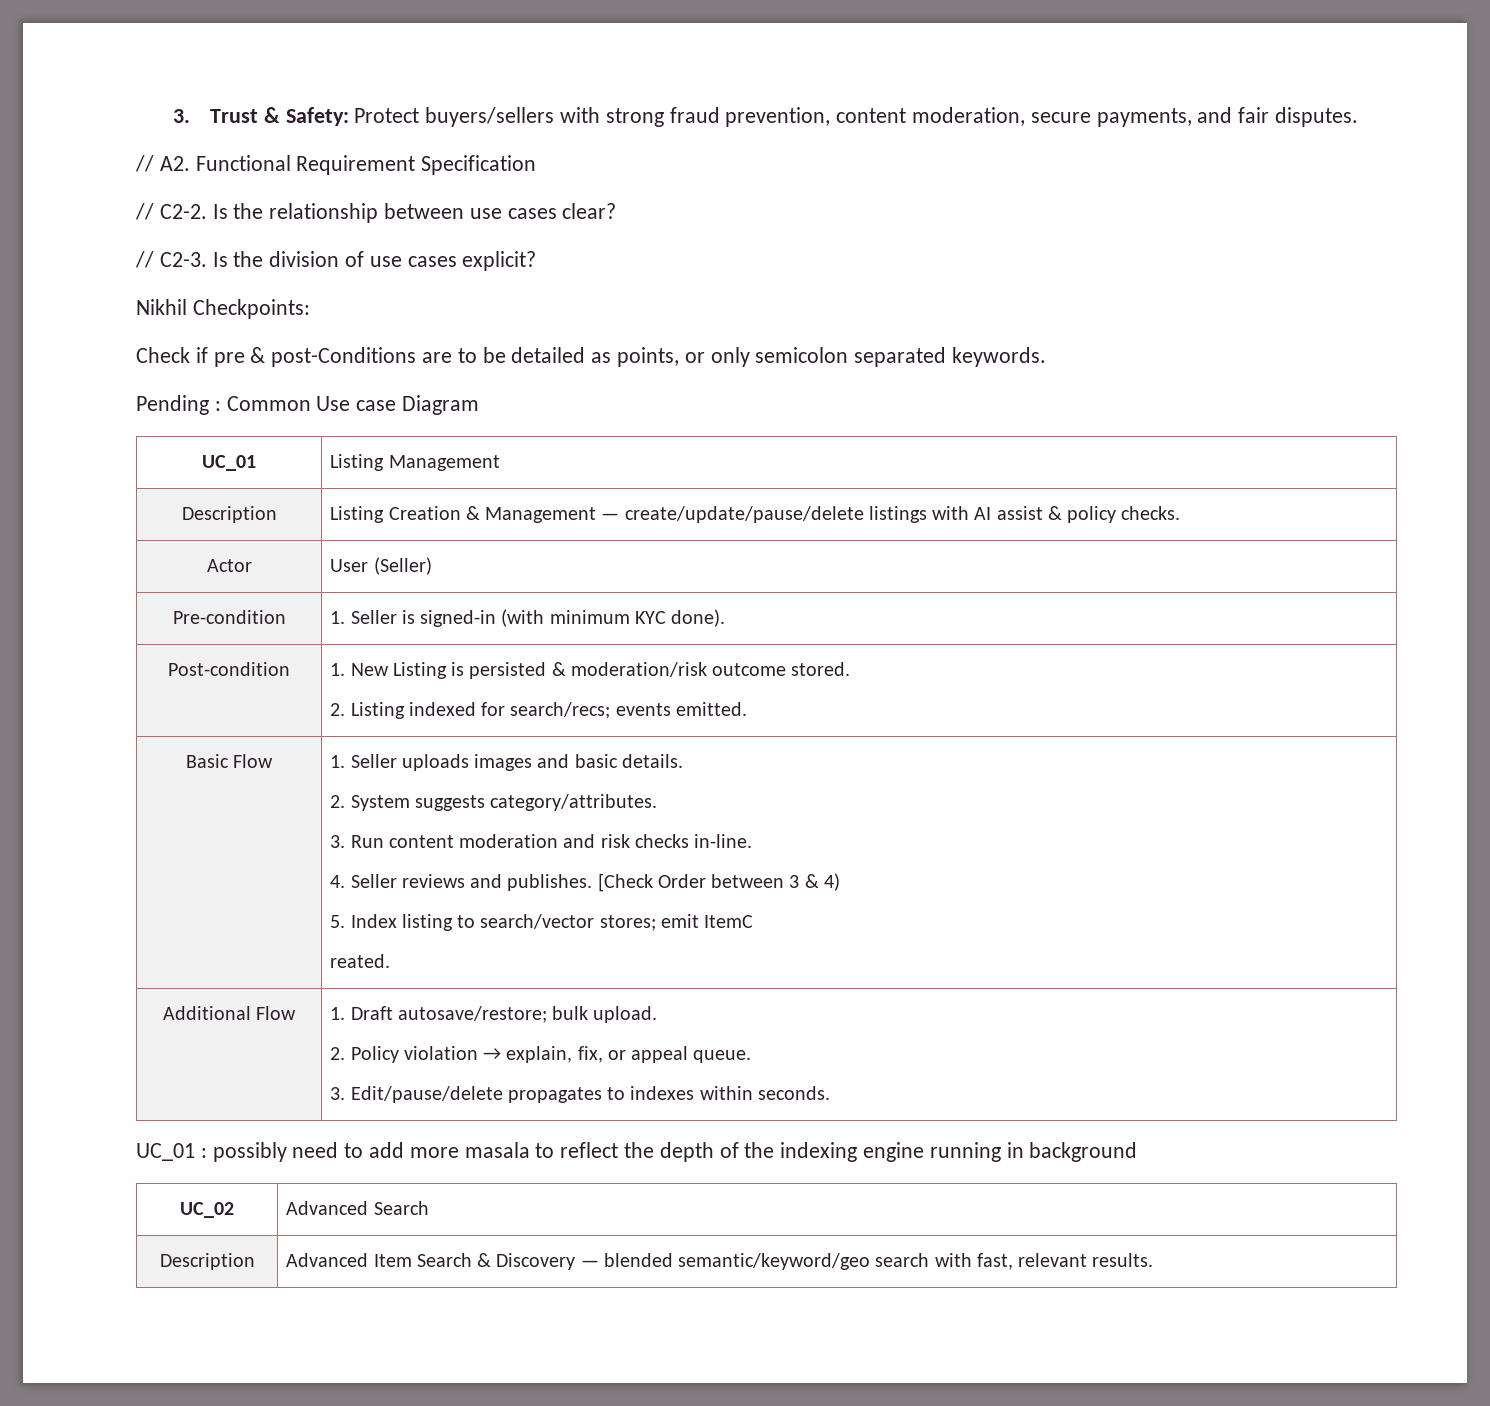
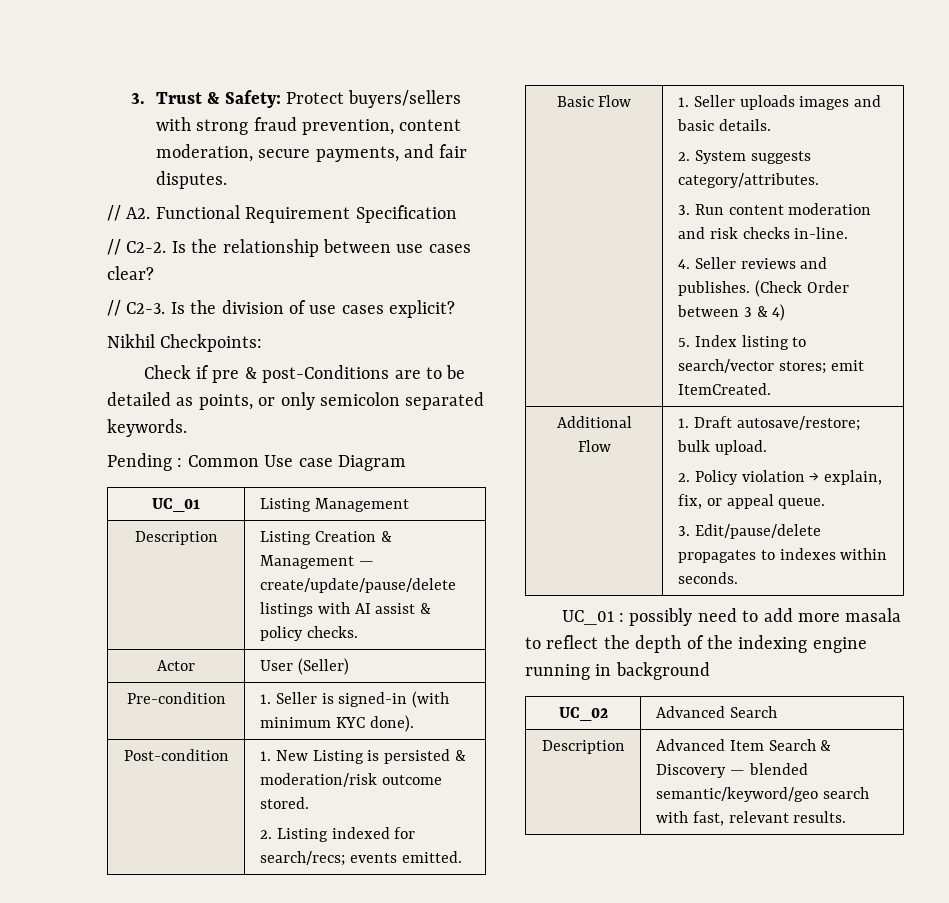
- [Check Order between 3 & 4)
+ (Check Order between 3 & 4)
- 5. Index listing to search/vector stores; emit ItemC
- reated.
+ 5. Index listing to search/vector stores; emit ItemCreated.

